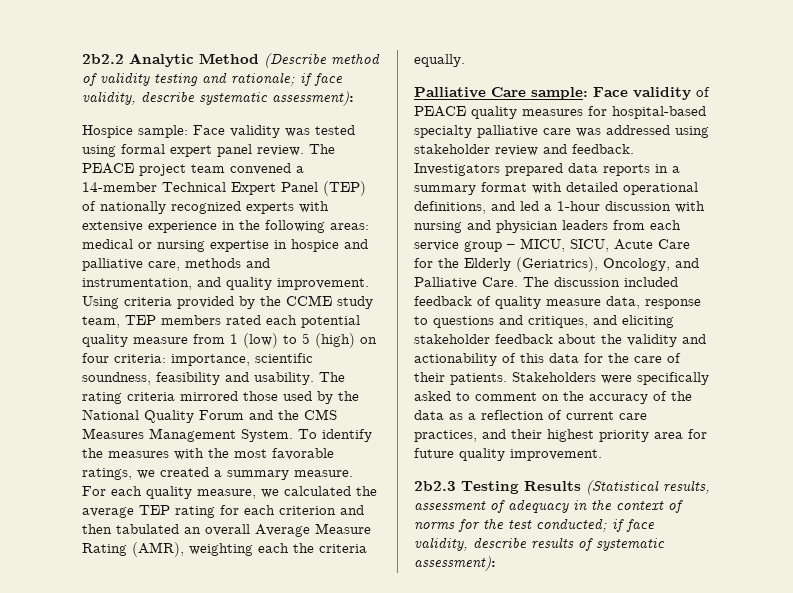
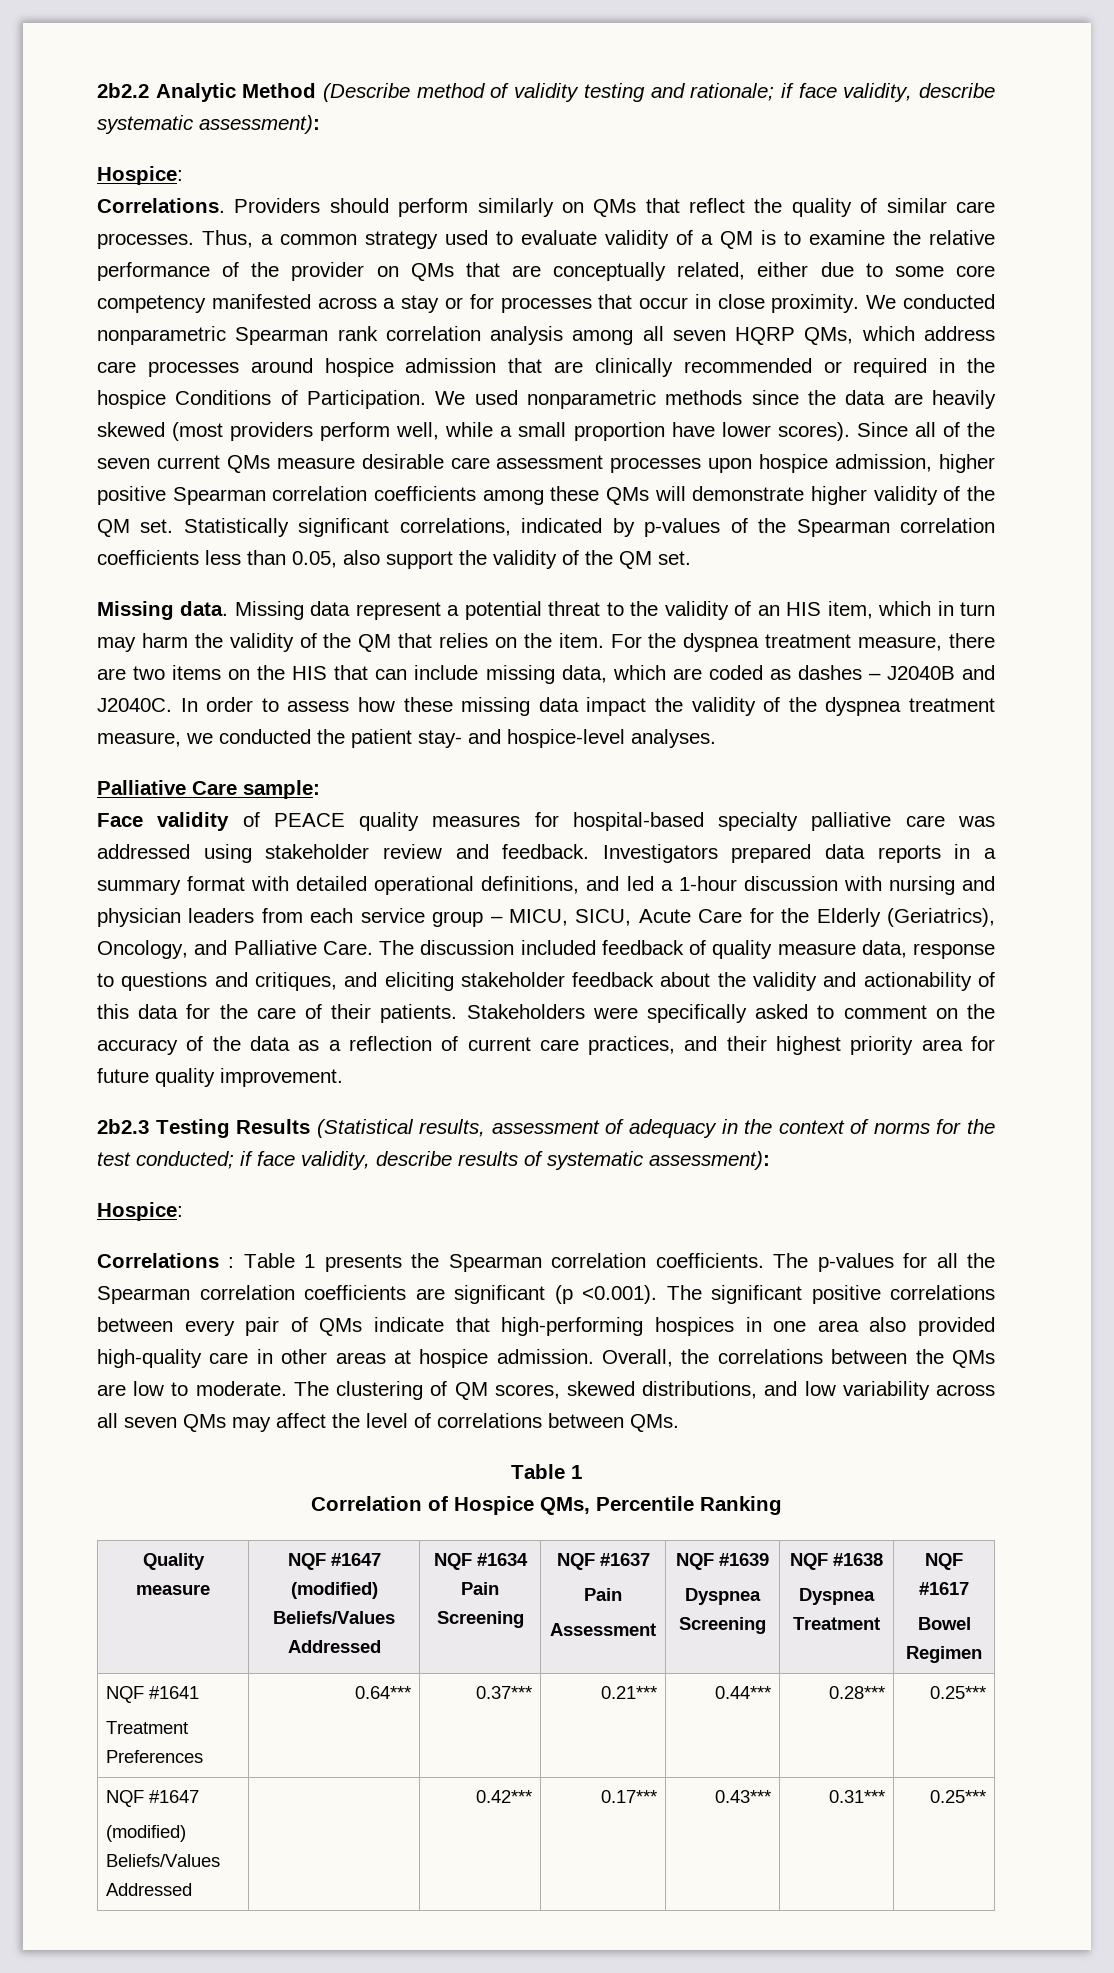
  2b2.2 Analytic Method (Describe method of validity testing and rationale; if face validity, describe systematic assessment):
- Hospice sample: Face validity was tested using formal expert panel review. The PEACE project team convened a 14-member Technical Expert Panel (TEP) of nationally recognized experts with extensive experience in the following areas: medical or nursing expertise in hospice and palliative care, methods and instrumentation, and quality improvement. Using criteria provided by the CCME study team, TEP members rated each potential quality measure from 1 (low) to 5 (high) on four criteria: importance, scientific soundness, feasibility and usability. The rating criteria mirrored those used by the National Quality Forum and the CMS Measures Management System. To identify the measures with the most favorable ratings, we created a summary measure. For each quality measure, we calculated the average TEP rating for each criterion and then tabulated an overall Average Measure Rating (AMR), weighting each the criteria equally.
+ Hospice:
+ Correlations. Providers should perform similarly on QMs that reflect the quality of similar care processes. Thus, a common strategy used to evaluate validity of a QM is to examine the relative performance of the provider on QMs that are conceptually related, either due to some core competency manifested across a stay or for processes that occur in close proximity. We conducted nonparametric Spearman rank correlation analysis among all seven HQRP QMs, which address care processes around hospice admission that are clinically recommended or required in the hospice Conditions of Participation. We used nonparametric methods since the data are heavily skewed (most providers perform well, while a small proportion have lower scores). Since all of the seven current QMs measure desirable care assessment processes upon hospice admission, higher positive Spearman correlation coefficients among these QMs will demonstrate higher validity of the QM set. Statistically significant correlations, indicated by p-values of the Spearman correlation coefficients less than 0.05, also support the validity of the QM set.
+ Missing data. Missing data represent a potential threat to the validity of an HIS item, which in turn may harm the validity of the QM that relies on the item. For the dyspnea treatment measure, there are two items on the HIS that can include missing data, which are coded as dashes – J2040B and J2040C. In order to assess how these missing data impact the validity of the dyspnea treatment measure, we conducted the patient stay- and hospice-level analyses.
- Palliative Care sample: Face validity of PEACE quality measures for hospital-based specialty palliative care was addressed using stakeholder review and feedback.
+ Palliative Care sample:
+ Face validity of PEACE quality measures for hospital-based specialty palliative care was addressed using stakeholder review and feedback.
  2b2.3 Testing Results (Statistical results, assessment of adequacy in the context of norms for the test conducted; if face validity, describe results of systematic assessment):
+ Hospice:
+ Correlations : Table 1 presents the Spearman correlation coefficients. The p-values for all the Spearman correlation coefficients are significant (p <0.001). The significant positive correlations between every pair of QMs indicate that high-performing hospices in one area also provided high-quality care in other areas at hospice admission. Overall, the correlations between the QMs are low to moderate. The clustering of QM scores, skewed distributions, and low variability across all seven QMs may affect the level of correlations between QMs.
+ Table 1
+ Correlation of Hospice QMs, Percentile Ranking
+ Quality measure | NQF #1647 (modified) Beliefs/Values Addressed | NQF #1634 Pain Screening | NQF #1637
+ Pain
+ Assessment | NQF #1639
+ Dyspnea Screening | NQF #1638
+ Dyspnea Treatment | NQF #1617
+ Bowel Regimen
+ NQF #1641
+ Treatment Preferences | 0.64*** | 0.37*** | 0.21*** | 0.44*** | 0.28*** | 0.25***
+ NQF #1647
+ (modified) Beliefs/Values Addressed | | 0.42*** | 0.17*** | 0.43*** | 0.31*** | 0.25***

